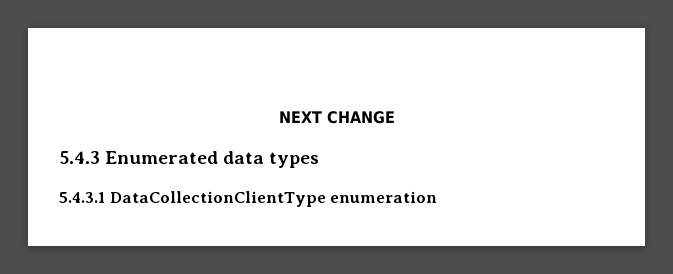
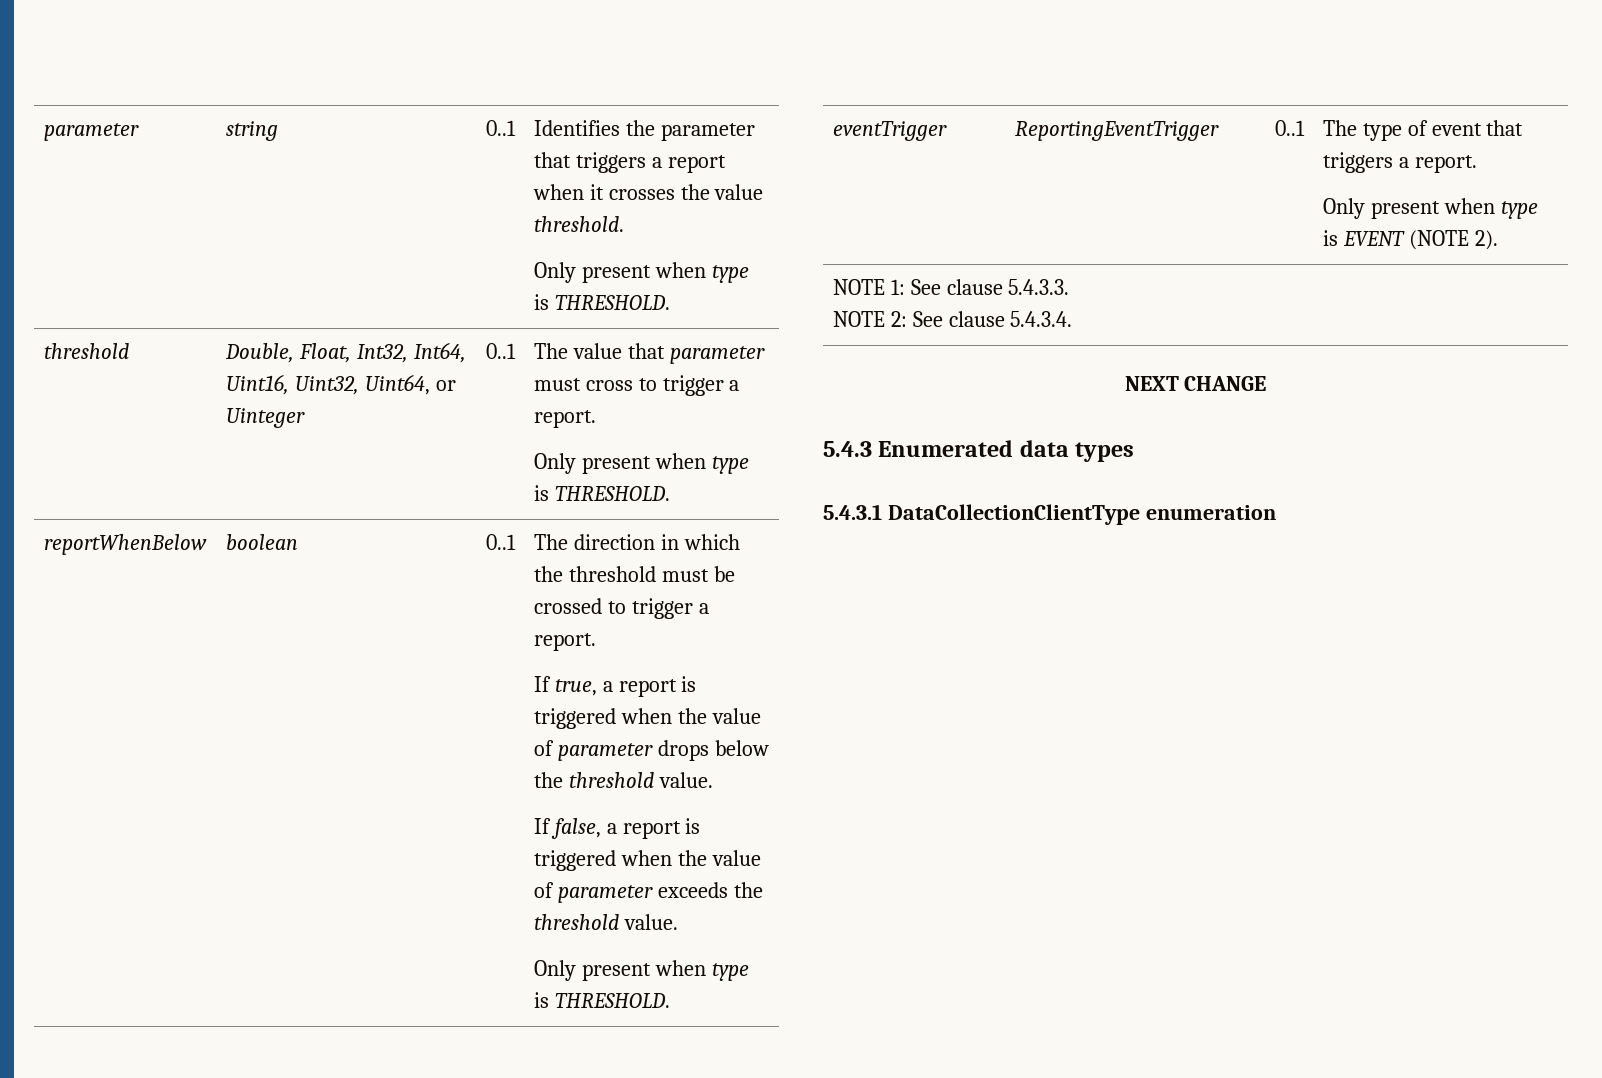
+ parameter | string | 0..1 | Identifies the parameter that triggers a report when it crosses the value threshold.
+ Only present when type is THRESHOLD.
+ threshold | Double, Float, Int32, Int64, Uint16, Uint32, Uint64, or Uinteger | 0..1 | The value that parameter must cross to trigger a report.
+ Only present when type is THRESHOLD.
+ reportWhenBelow | boolean | 0..1 | The direction in which the threshold must be crossed to trigger a report.
+ If true, a report is triggered when the value of parameter drops below the threshold value.
+ If false, a report is triggered when the value of parameter exceeds the threshold value.
+ Only present when type is THRESHOLD.
+ eventTrigger | ReportingEventTrigger | 0..1 | The type of event that triggers a report.
+ Only present when type is EVENT (NOTE 2).
+ NOTE 1: See clause 5.4.3.3.
+ NOTE 2: See clause 5.4.3.4.

